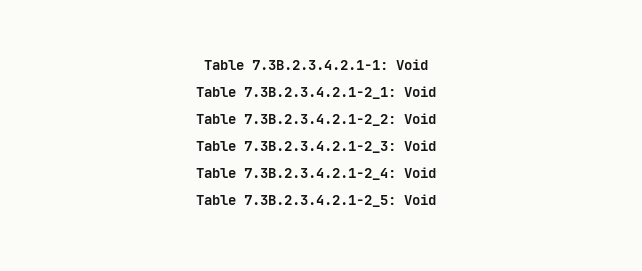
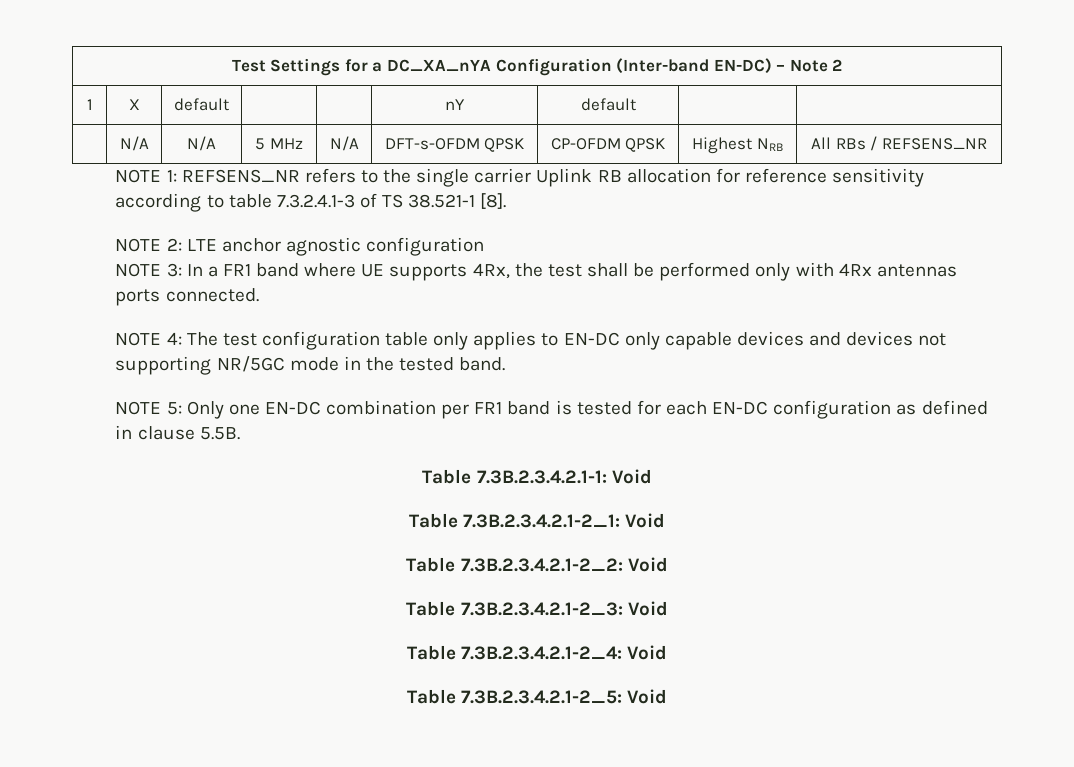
+ Test Settings for a DC_XA_nYA Configuration (Inter-band EN-DC) – Note 2
+ 1 | X | default | | | nY | default | |
+ | N/A | N/A | 5 MHz | N/A | DFT-s-OFDM QPSK | CP-OFDM QPSK | Highest NRB | All RBs / REFSENS_NR
+ NOTE 1: REFSENS_NR refers to the single carrier Uplink RB allocation for reference sensitivity according to table 7.3.2.4.1-3 of TS 38.521-1 [8].
+ NOTE 2: LTE anchor agnostic configuration
+ NOTE 3: In a FR1 band where UE supports 4Rx, the test shall be performed only with 4Rx antennas ports connected.
+ NOTE 4: The test configuration table only applies to EN-DC only capable devices and devices not supporting NR/5GC mode in the tested band.
+ NOTE 5: Only one EN-DC combination per FR1 band is tested for each EN-DC configuration as defined in clause 5.5B.

